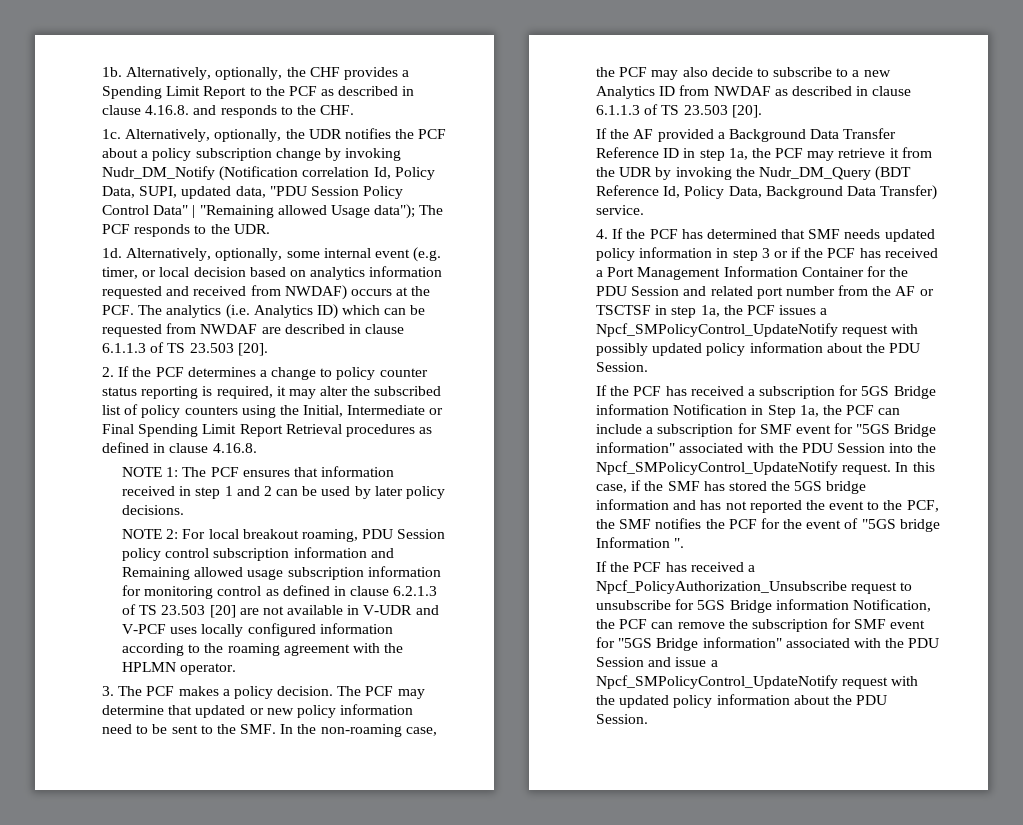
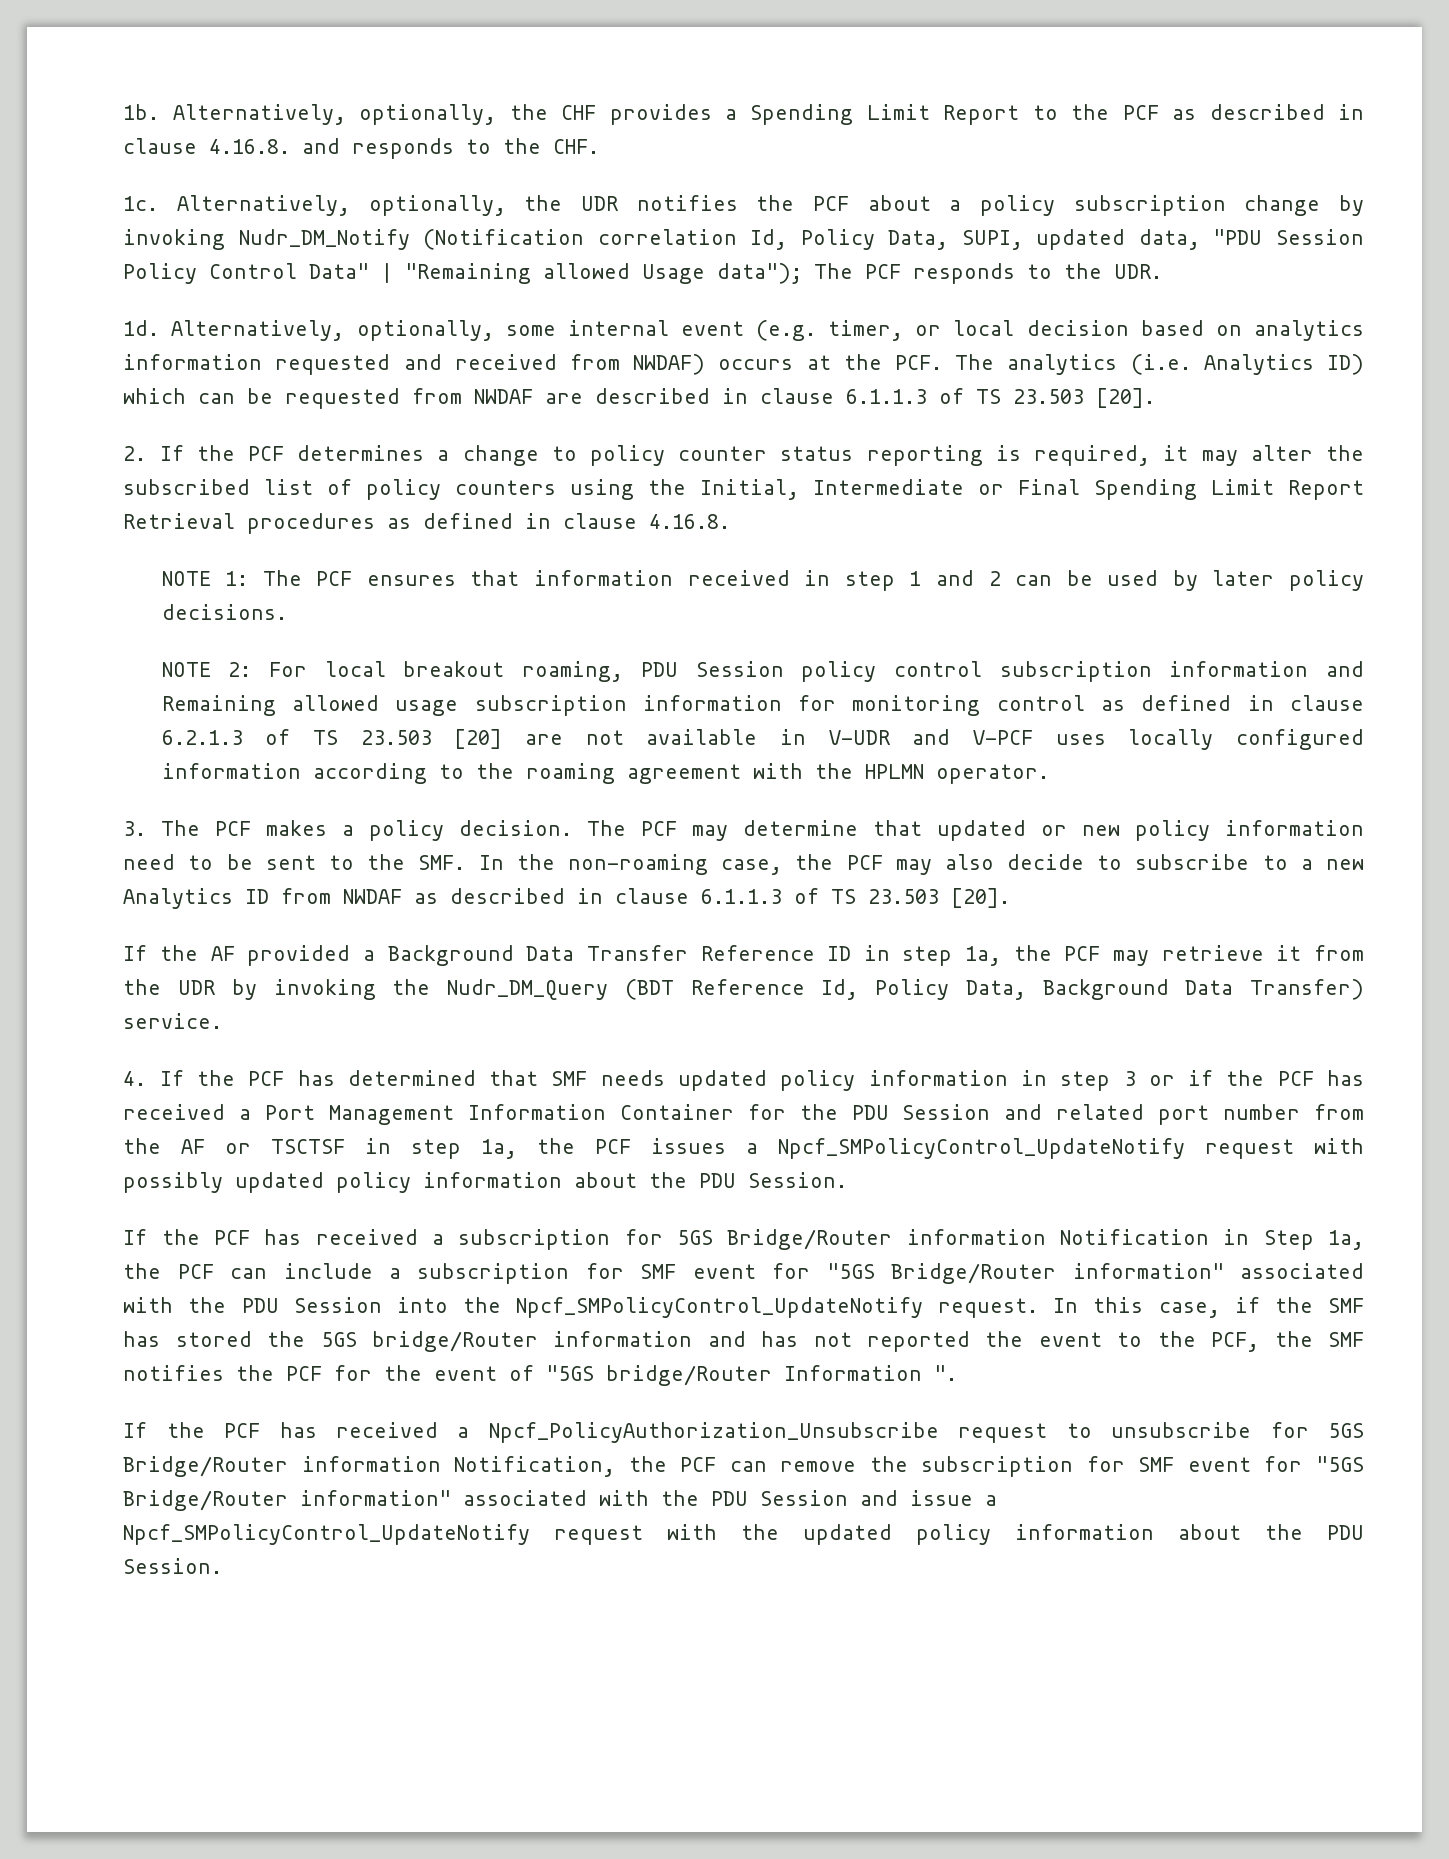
- If the PCF has received a subscription for 5GS Bridge information Notification in Step 1a, the PCF can include a subscription for SMF event for "5GS Bridge information" associated with the PDU Session into the Npcf_SMPolicyControl_UpdateNotify request.
+ If the PCF has received a subscription for 5GS Bridge/Router information Notification in Step 1a, the PCF can include a subscription for SMF event for "5GS Bridge/Router information" associated with the PDU Session into the Npcf_SMPolicyControl_UpdateNotify request.
- In this case, if the SMF has stored the 5GS bridge information and has not reported the event to the PCF, the SMF notifies the PCF for the event of "5GS bridge Information ".
+ In this case, if the SMF has stored the 5GS bridge/Router information and has not reported the event to the PCF, the SMF notifies the PCF for the event of "5GS bridge/Router Information ".
- If the PCF has received a Npcf_PolicyAuthorization_Unsubscribe request to unsubscribe for 5GS Bridge information Notification, the PCF can remove the subscription for SMF event for "5GS Bridge information" associated with the PDU Session and issue a Npcf_SMPolicyControl_UpdateNotify request with the updated policy information about the PDU Session.
+ If the PCF has received a Npcf_PolicyAuthorization_Unsubscribe request to unsubscribe for 5GS Bridge/Router information Notification, the PCF can remove the subscription for SMF event for "5GS Bridge/Router information" associated with the PDU Session and issue a Npcf_SMPolicyControl_UpdateNotify request with the updated policy information about the PDU Session.

